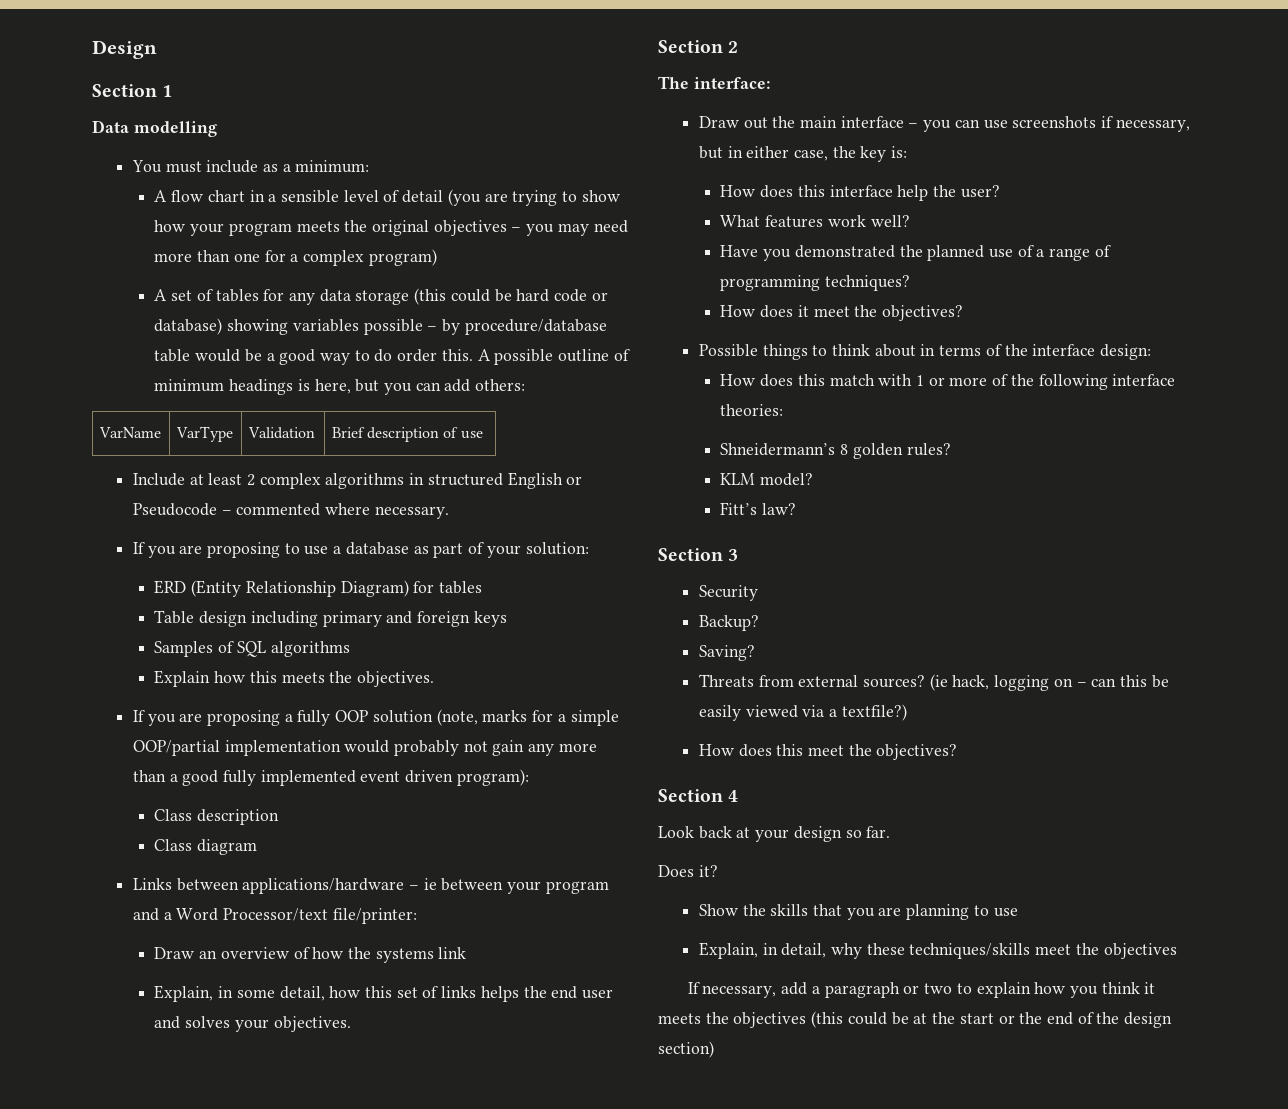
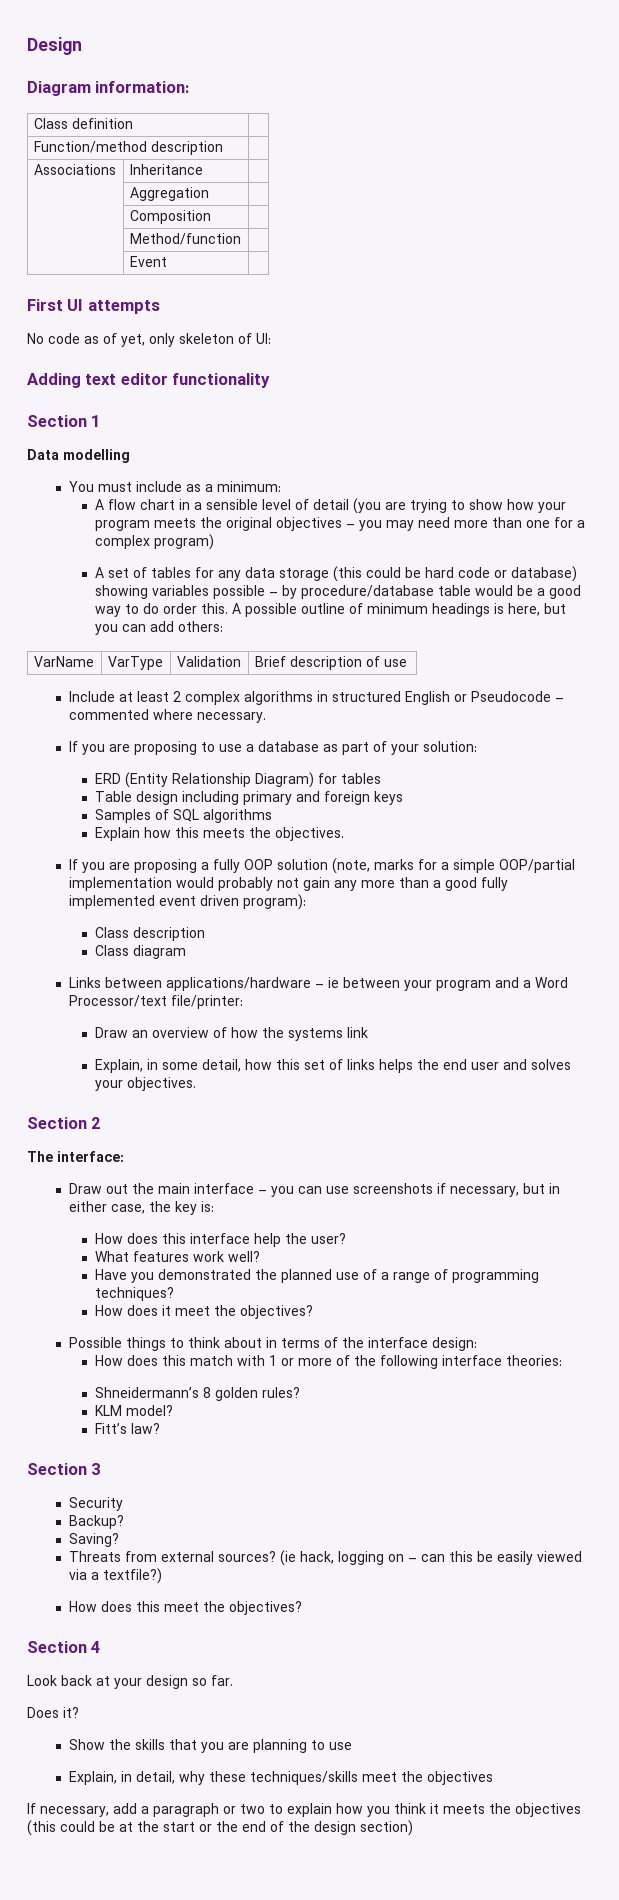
+ Diagram information:
+ Class definition |
+ Function/method description |
+ Associations | Inheritance |
+ | Aggregation |
+ | Composition |
+ | Method/function |
+ | Event |
+ First UI attempts
+ No code as of yet, only skeleton of UI:
+ Adding text editor functionality

